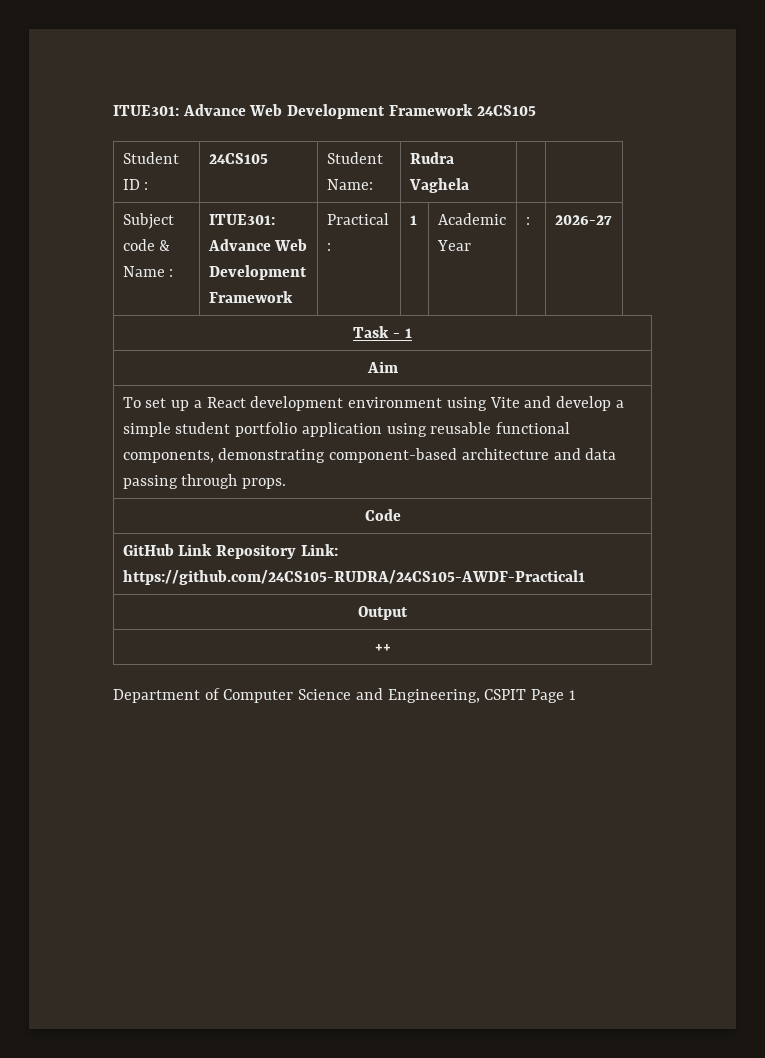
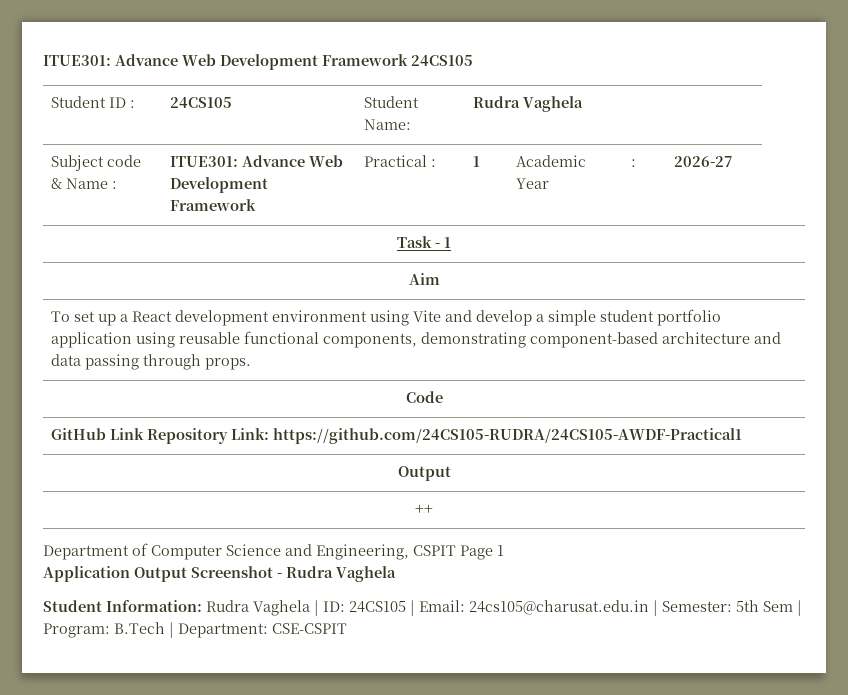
+ Application Output Screenshot - Rudra Vaghela
+ Student Information: Rudra Vaghela | ID: 24CS105 | Email: 24cs105@charusat.edu.in | Semester: 5th Sem | Program: B.Tech | Department: CSE-CSPIT

